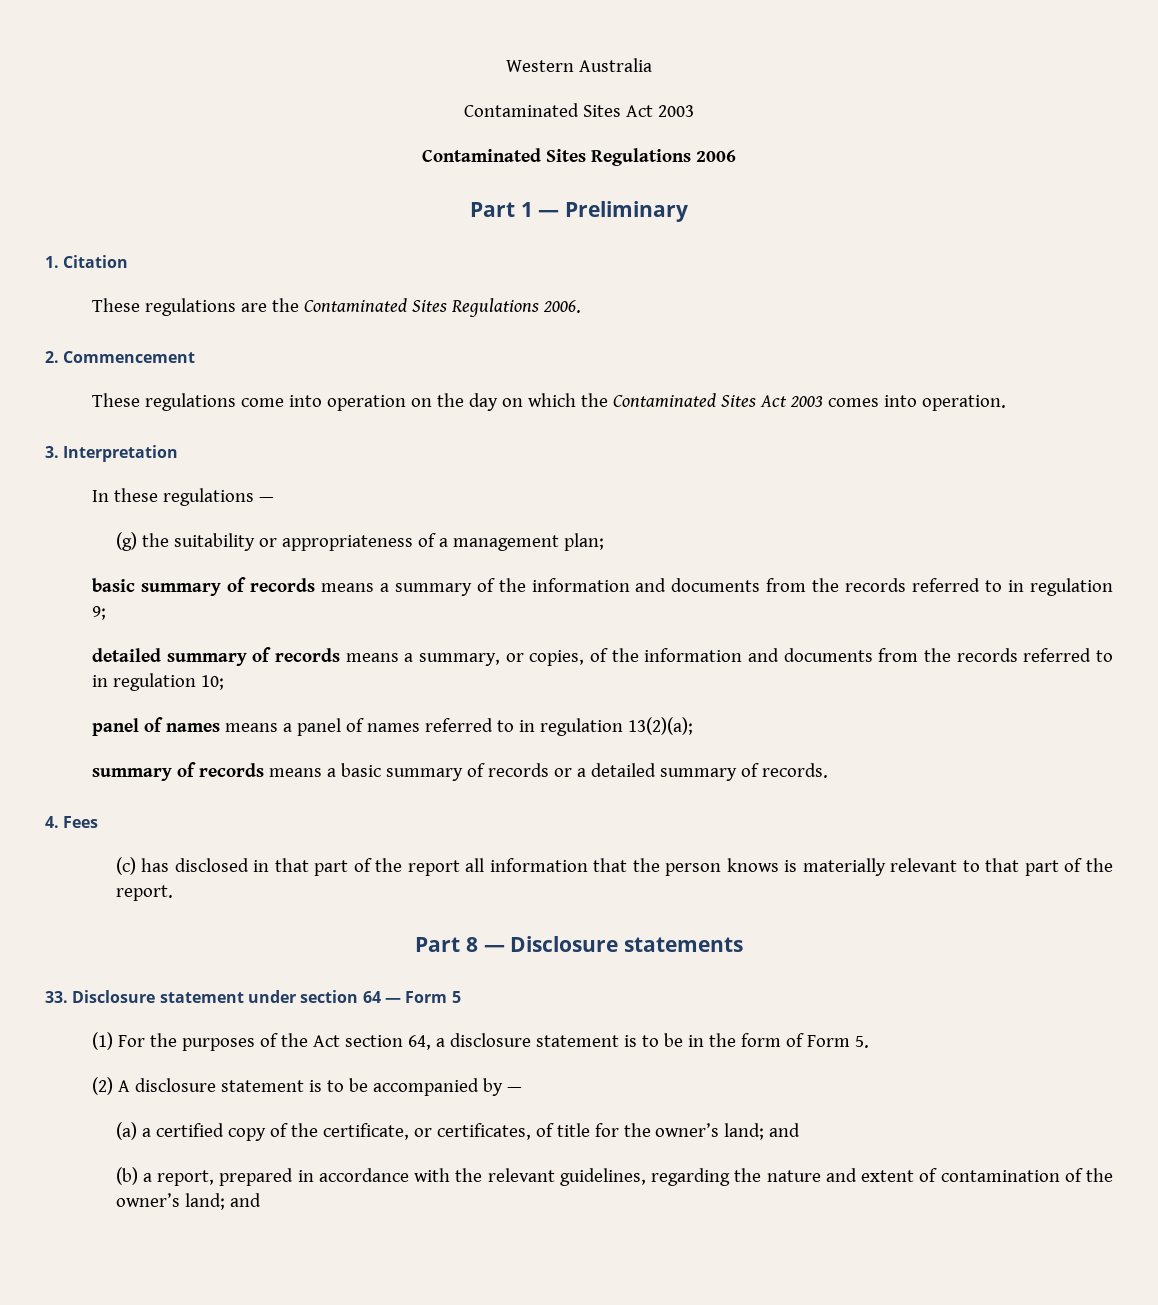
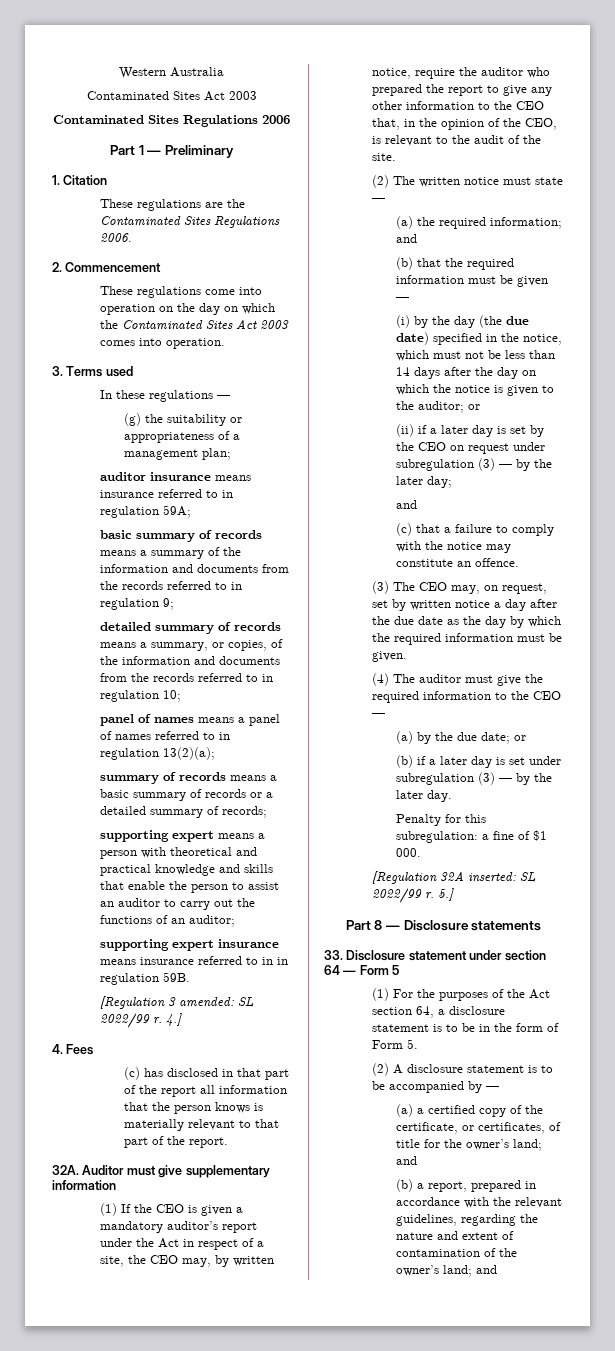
- 3. Interpretation
+ 3. Terms used
+ auditor insurance means insurance referred to in regulation 59A;
- summary of records means a basic summary of records or a detailed summary of records.
+ summary of records means a basic summary of records or a detailed summary of records;
+ supporting expert means a person with theoretical and practical knowledge and skills that enable the person to assist an auditor to carry out the functions of an auditor;
+ supporting expert insurance means insurance referred to in in regulation 59B.
+ [Regulation 3 amended: SL 2022/99 r. 4.]
+ 32A. Auditor must give supplementary information
+ (1) If the CEO is given a mandatory auditor’s report under the Act in respect of a site, the CEO may, by written notice, require the auditor who prepared the report to give any other information to the CEO that, in the opinion of the CEO, is relevant to the audit of the site.
+ (2) The written notice must state —
+ (a) the required information; and
+ (b) that the required information must be given —
+ (i) by the day (the due date) specified in the notice, which must not be less than 14 days after the day on which the notice is given to the auditor; or
+ (ii) if a later day is set by the CEO on request under subregulation (3) — by the later day;
+ and
+ (c) that a failure to comply with the notice may constitute an offence.
+ (3) The CEO may, on request, set by written notice a day after the due date as the day by which the required information must be given.
+ (4) The auditor must give the required information to the CEO —
+ (a) by the due date; or
+ (b) if a later day is set under subregulation (3) — by the later day.
+ Penalty for this subregulation: a fine of $1 000.
+ [Regulation 32A inserted: SL 2022/99 r. 5.]

